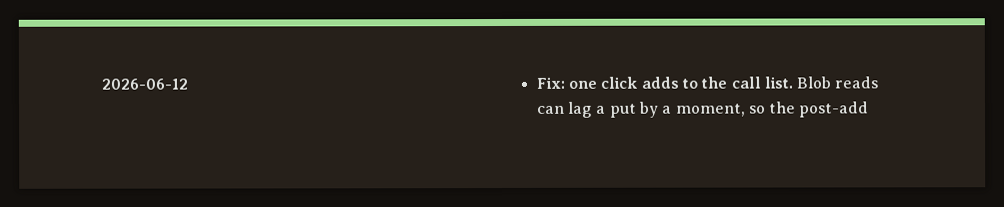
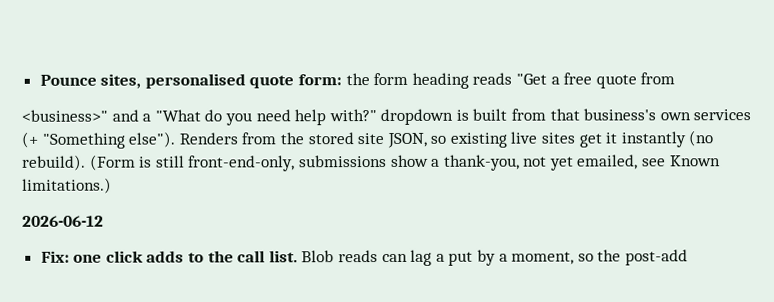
+ Pounce sites, personalised quote form: the form heading reads "Get a free quote from
+ <business>" and a "What do you need help with?" dropdown is built from that business's own services (+ "Something else"). Renders from the stored site JSON, so existing live sites get it instantly (no rebuild). (Form is still front-end-only, submissions show a thank-you, not yet emailed, see Known limitations.)

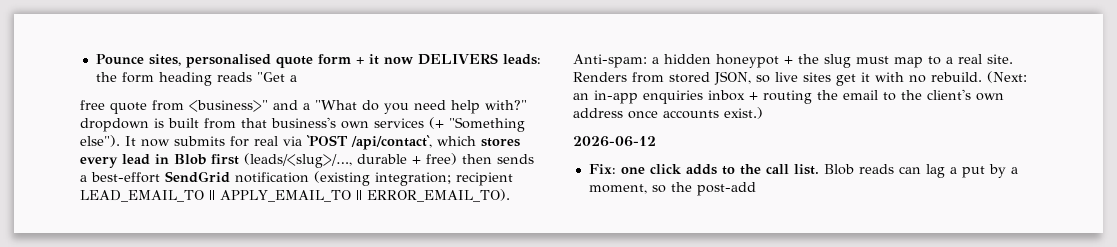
- Pounce sites, personalised quote form: the form heading reads "Get a free quote from
- <business>" and a "What do you need help with?" dropdown is built from that business's own services (+ "Something else").
+ Pounce sites, personalised quote form + it now DELIVERS leads: the form heading reads "Get a
+ free quote from <business>" and a "What do you need help with?" dropdown is built from that business's own services (+ "Something else").
- Renders from the stored site JSON, so existing live sites get it instantly (no rebuild). (Form is still front-end-only, submissions show a thank-you, not yet emailed, see Known limitations.)
+ It now submits for real via `POST /api/contact`, which stores every lead in Blob first (leads/<slug>/…, durable + free) then sends a best-effort SendGrid notification (existing integration; recipient LEAD_EMAIL_TO || APPLY_EMAIL_TO || ERROR_EMAIL_TO). Anti-spam: a hidden honeypot + the slug must map to a real site. Renders from stored JSON, so live sites get it with no rebuild. (Next: an in-app enquiries inbox + routing the email to the client's own address once accounts exist.)

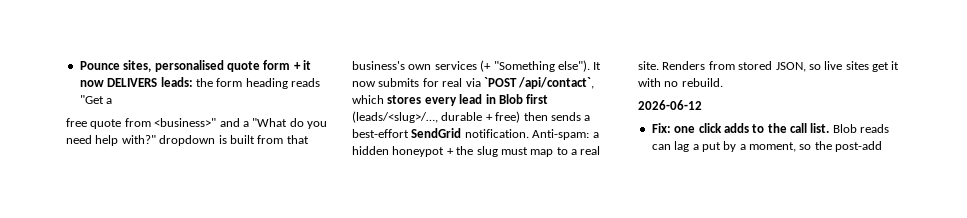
- It now submits for real via `POST /api/contact`, which stores every lead in Blob first (leads/<slug>/…, durable + free) then sends a best-effort SendGrid notification (existing integration; recipient LEAD_EMAIL_TO || APPLY_EMAIL_TO || ERROR_EMAIL_TO).
+ It now submits for real via `POST /api/contact`, which stores every lead in Blob first (leads/<slug>/…, durable + free) then sends a best-effort SendGrid notification.
- (Next: an in-app enquiries inbox + routing the email to the client's own address once accounts exist.)

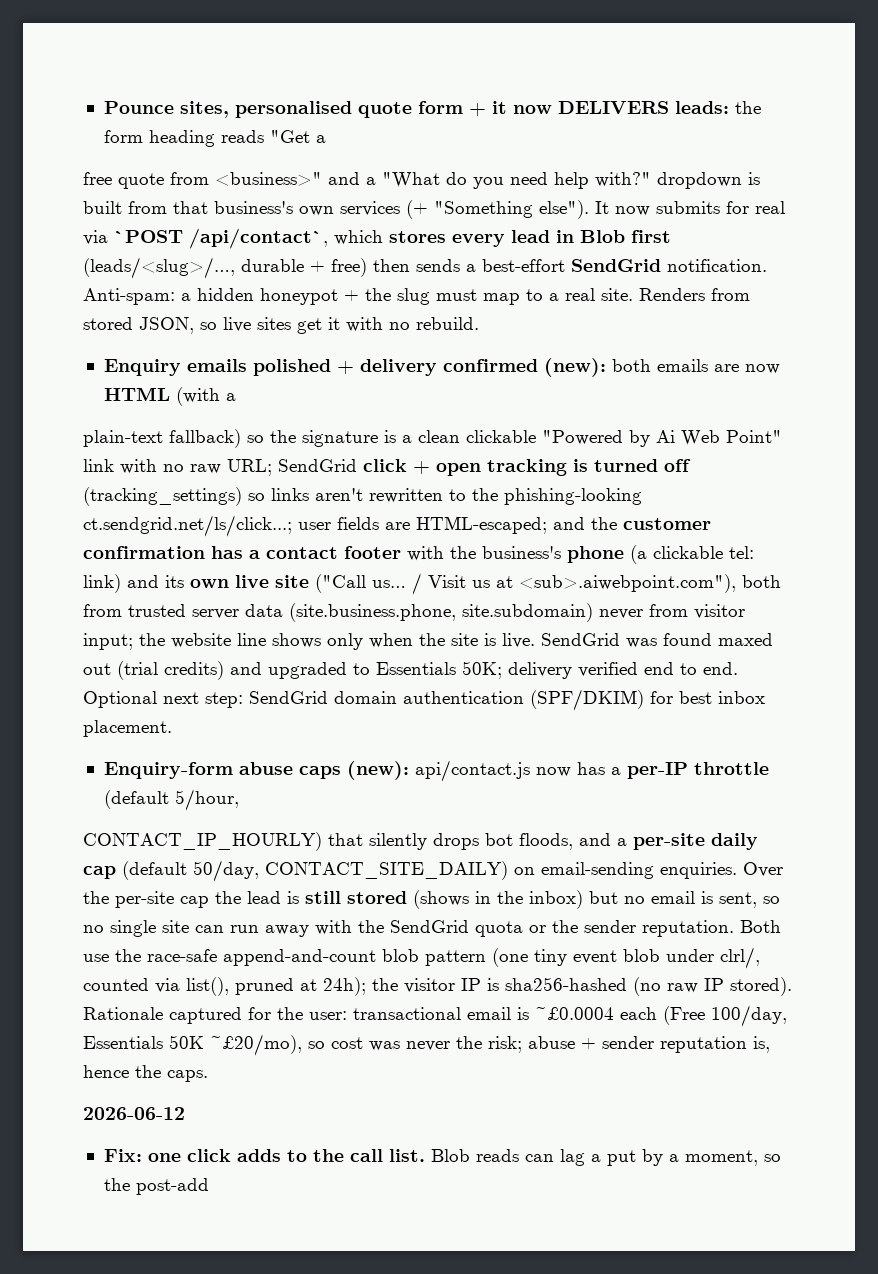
+ Enquiry emails polished + delivery confirmed (new): both emails are now HTML (with a
+ plain-text fallback) so the signature is a clean clickable "Powered by Ai Web Point" link with no raw URL; SendGrid click + open tracking is turned off (tracking_settings) so links aren't rewritten to the phishing-looking ct.sendgrid.net/ls/click...; user fields are HTML-escaped; and the customer confirmation has a contact footer with the business's phone (a clickable tel: link) and its own live site ("Call us… / Visit us at <sub>.aiwebpoint.com"), both from trusted server data (site.business.phone, site.subdomain) never from visitor input; the website line shows only when the site is live. SendGrid was found maxed out (trial credits) and upgraded to Essentials 50K; delivery verified end to end. Optional next step: SendGrid domain authentication (SPF/DKIM) for best inbox placement.
+ Enquiry-form abuse caps (new): api/contact.js now has a per-IP throttle (default 5/hour,
+ CONTACT_IP_HOURLY) that silently drops bot floods, and a per-site daily cap (default 50/day, CONTACT_SITE_DAILY) on email-sending enquiries. Over the per-site cap the lead is still stored (shows in the inbox) but no email is sent, so no single site can run away with the SendGrid quota or the sender reputation. Both use the race-safe append-and-count blob pattern (one tiny event blob under clrl/, counted via list(), pruned at 24h); the visitor IP is sha256-hashed (no raw IP stored). Rationale captured for the user: transactional email is ~£0.0004 each (Free 100/day, Essentials 50K ~£20/mo), so cost was never the risk; abuse + sender reputation is, hence the caps.

